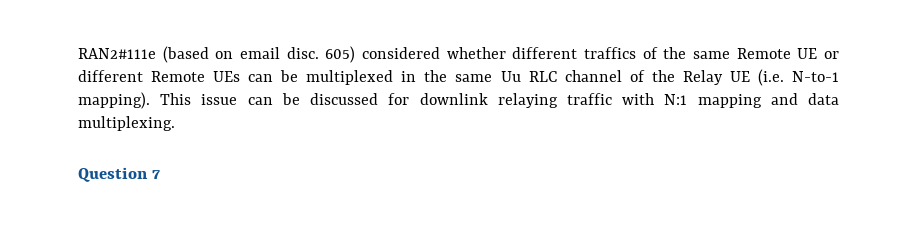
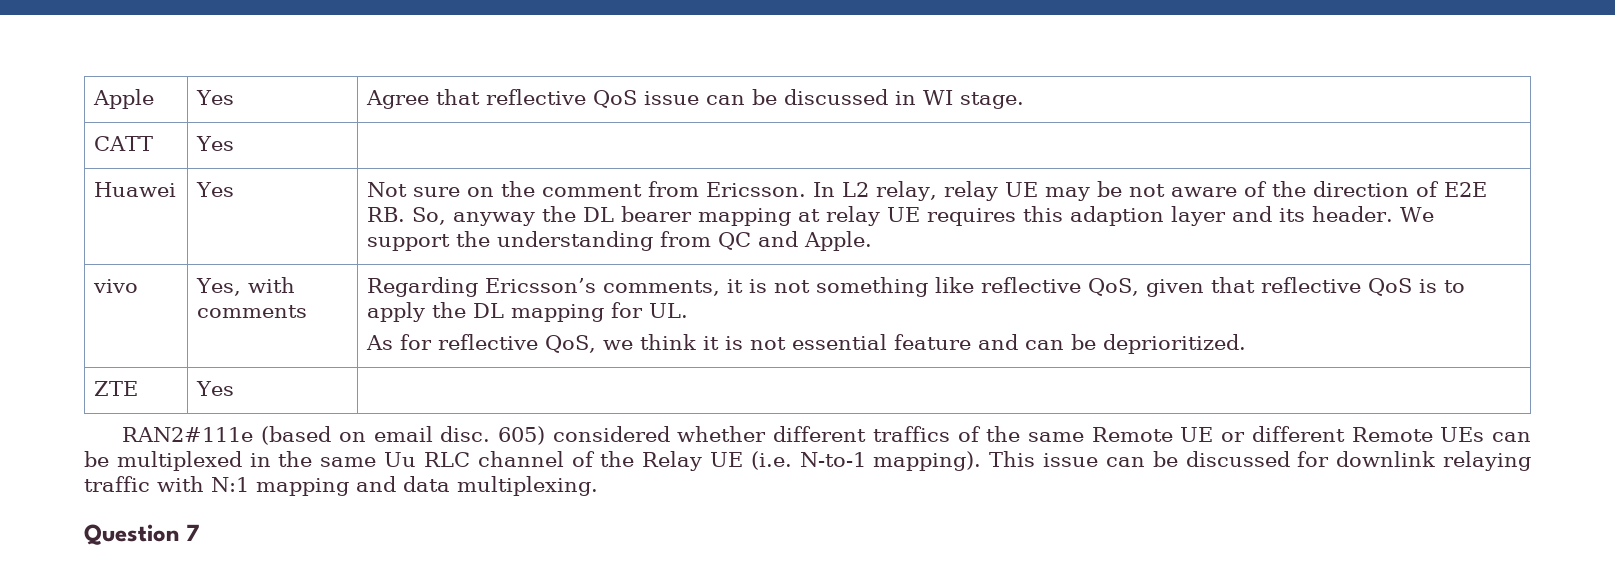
+ Apple | Yes | Agree that reflective QoS issue can be discussed in WI stage.
+ CATT | Yes |
+ Huawei | Yes | Not sure on the comment from Ericsson. In L2 relay, relay UE may be not aware of the direction of E2E RB. So, anyway the DL bearer mapping at relay UE requires this adaption layer and its header. We support the understanding from QC and Apple.
+ vivo | Yes, with comments | Regarding Ericsson’s comments, it is not something like reflective QoS, given that reflective QoS is to apply the DL mapping for UL.
+ As for reflective QoS, we think it is not essential feature and can be deprioritized.
+ ZTE | Yes |

